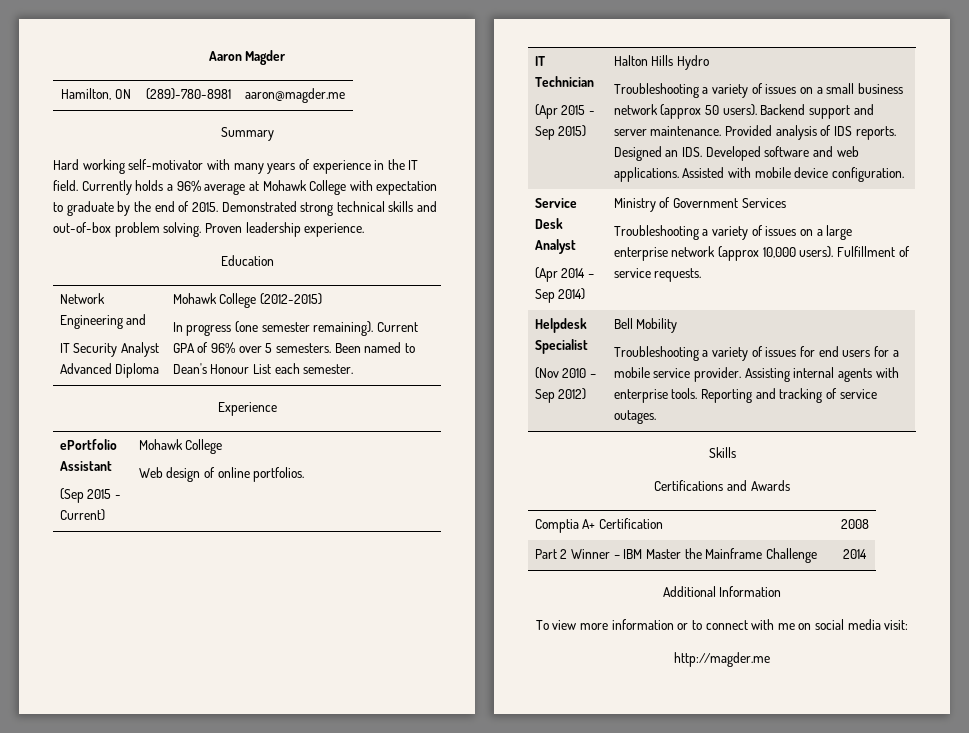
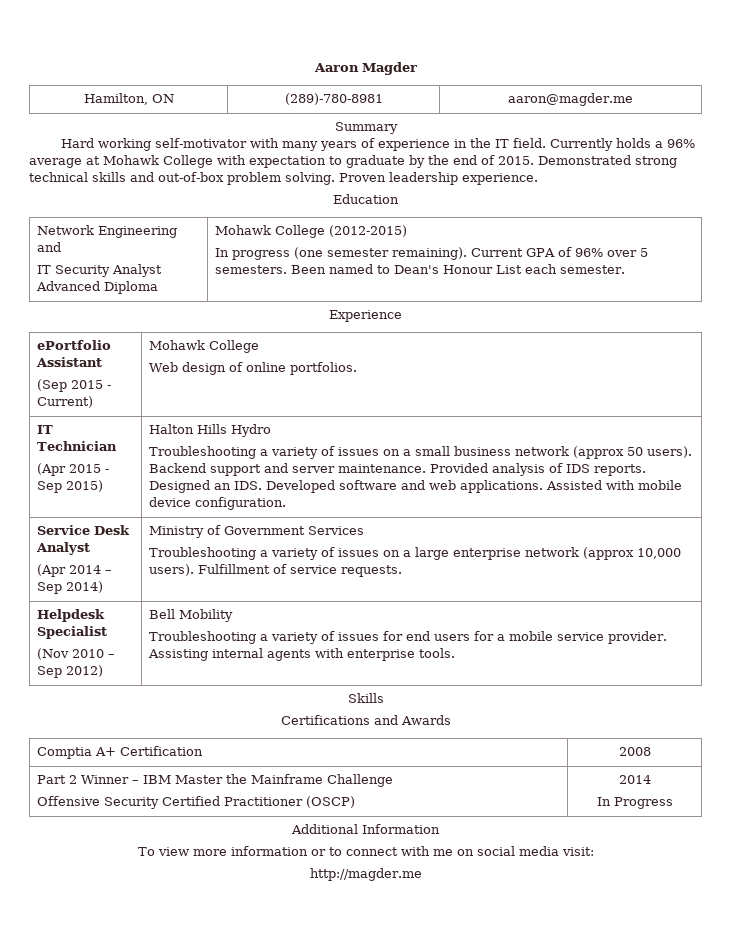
  Helpdesk Specialist
  (Nov 2010 – Sep 2012) | Bell Mobility
- Troubleshooting a variety of issues for end users for a mobile service provider. Assisting internal agents with enterprise tools. Reporting and tracking of service outages.
+ Troubleshooting a variety of issues for end users for a mobile service provider. Assisting internal agents with enterprise tools.
- Part 2 Winner – IBM Master the Mainframe Challenge | 2014
+ Part 2 Winner – IBM Master the Mainframe Challenge
+ Offensive Security Certified Practitioner (OSCP) | 2014
+ In Progress

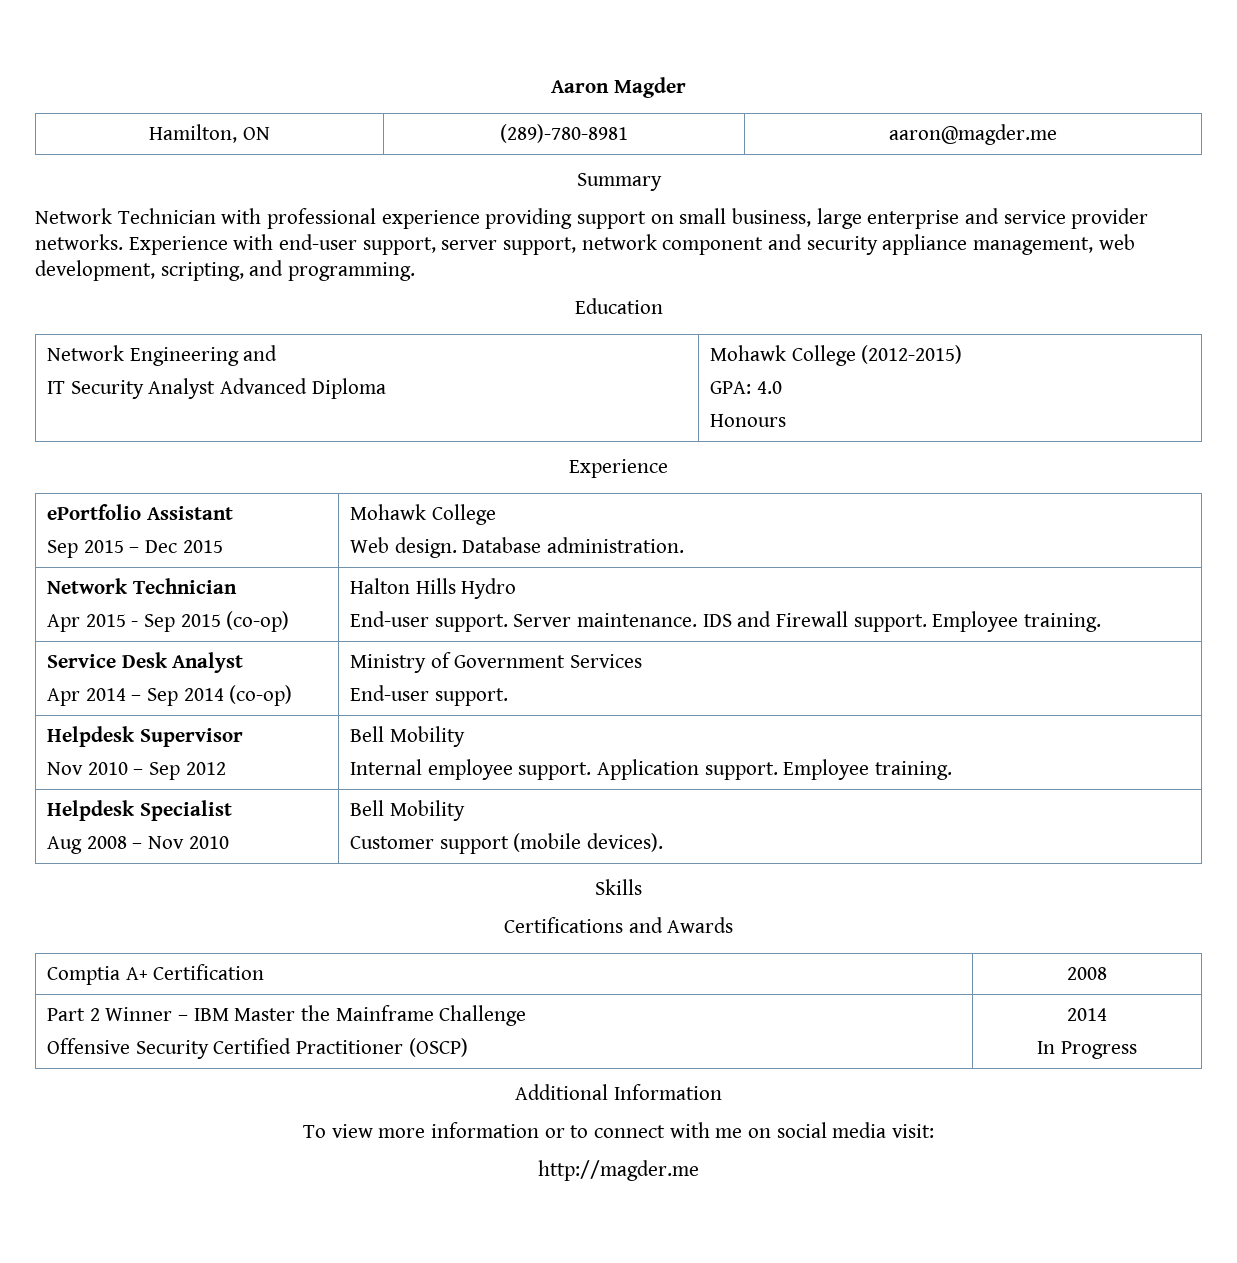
- Hard working self-motivator with many years of experience in the IT field. Currently holds a 96% average at Mohawk College with expectation to graduate by the end of 2015. Demonstrated strong technical skills and out-of-box problem solving. Proven leadership experience.
+ Network Technician with professional experience providing support on small business, large enterprise and service provider networks. Experience with end-user support, server support, network component and security appliance management, web development, scripting, and programming.
  Network Engineering and
  IT Security Analyst Advanced Diploma | Mohawk College (2012-2015)
- In progress (one semester remaining). Current GPA of 96% over 5 semesters. Been named to Dean's Honour List each semester.
+ GPA: 4.0
+ Honours
  ePortfolio Assistant
- (Sep 2015 - Current) | Mohawk College
- Web design of online portfolios.
- IT Technician
- (Apr 2015 - Sep 2015) | Halton Hills Hydro
- Troubleshooting a variety of issues on a small business network (approx 50 users). Backend support and server maintenance. Provided analysis of IDS reports. Designed an IDS. Developed software and web applications. Assisted with mobile device configuration.
+ Sep 2015 – Dec 2015 | Mohawk College
+ Web design. Database administration.
+ Network Technician
+ Apr 2015 - Sep 2015 (co-op) | Halton Hills Hydro
+ End-user support. Server maintenance. IDS and Firewall support. Employee training.
  Service Desk Analyst
- (Apr 2014 – Sep 2014) | Ministry of Government Services
- Troubleshooting a variety of issues on a large enterprise network (approx 10,000 users). Fulfillment of service requests.
+ Apr 2014 – Sep 2014 (co-op) | Ministry of Government Services
+ End-user support.
+ Helpdesk Supervisor
+ Nov 2010 – Sep 2012 | Bell Mobility
+ Internal employee support. Application support. Employee training.
  Helpdesk Specialist
- (Nov 2010 – Sep 2012) | Bell Mobility
- Troubleshooting a variety of issues for end users for a mobile service provider. Assisting internal agents with enterprise tools.
+ Aug 2008 – Nov 2010 | Bell Mobility
+ Customer support (mobile devices).

